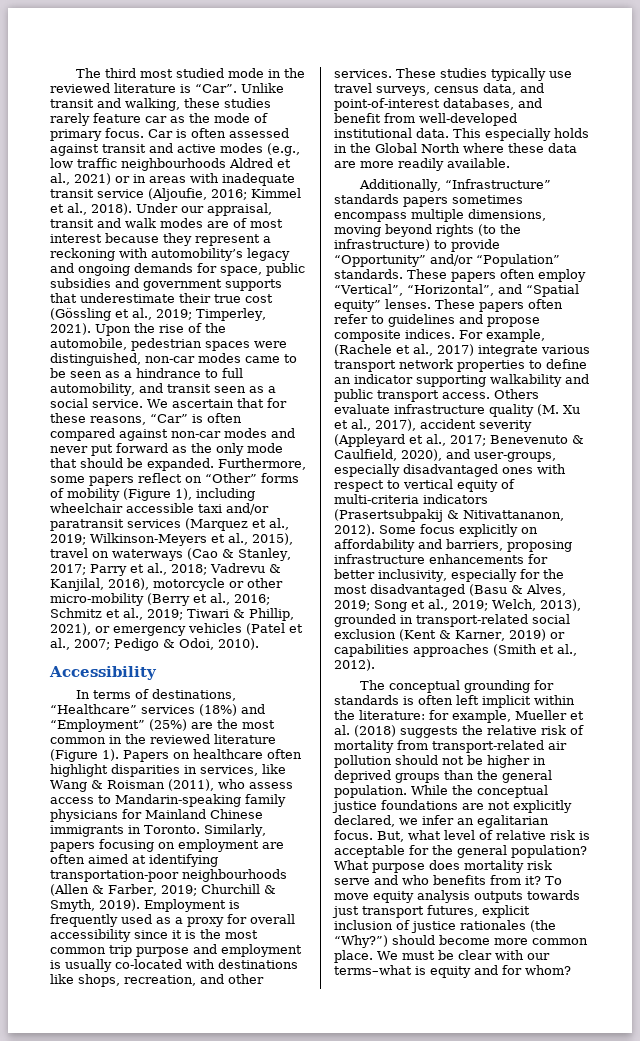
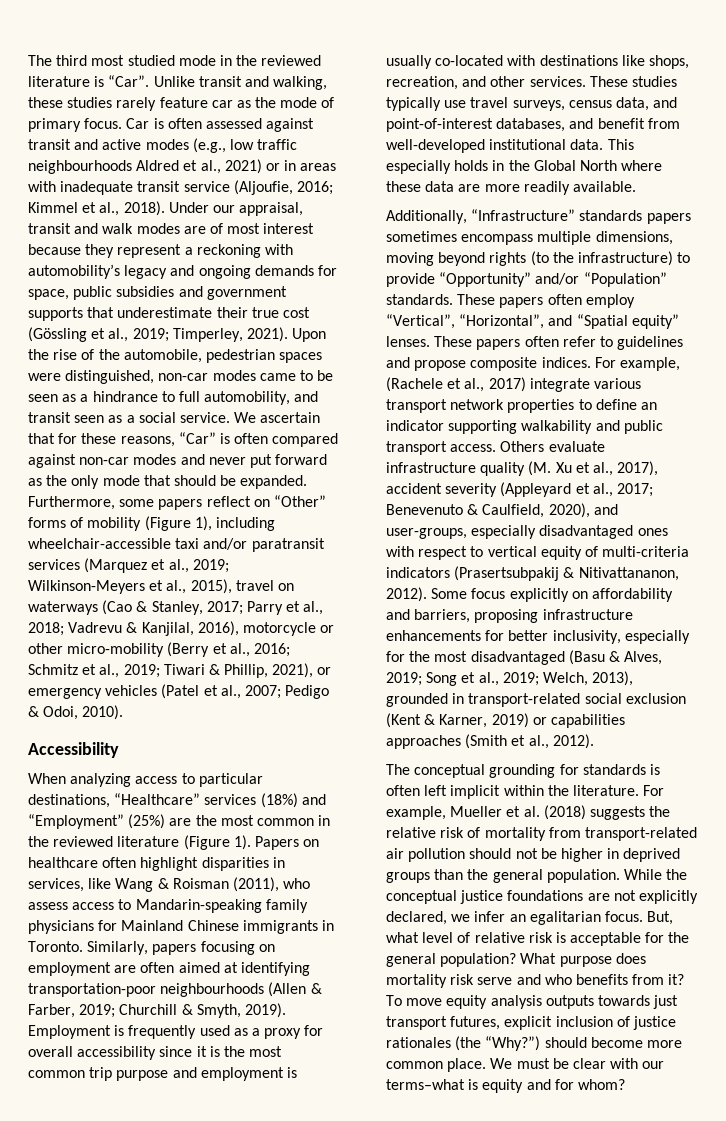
- Furthermore, some papers reflect on “Other” forms of mobility (Figure 1), including wheelchair accessible taxi and/or paratransit services (Marquez et al., 2019;
+ Furthermore, some papers reflect on “Other” forms of mobility (Figure 1), including wheelchair-accessible taxi and/or paratransit services (Marquez et al., 2019;
- In terms of destinations, “Healthcare” services (18%) and “Employment” (25%) are the most common in the reviewed literature (Figure 1).
+ When analyzing access to particular destinations, “Healthcare” services (18%) and “Employment” (25%) are the most common in the reviewed literature (Figure 1).
- The conceptual grounding for standards is often left implicit within the literature: for example, Mueller et al. (2018) suggests the relative risk of mortality from transport-related air pollution should not be higher in deprived groups than the general population.
+ The conceptual grounding for standards is often left implicit within the literature. For example, Mueller et al. (2018) suggests the relative risk of mortality from transport-related air pollution should not be higher in deprived groups than the general population.

